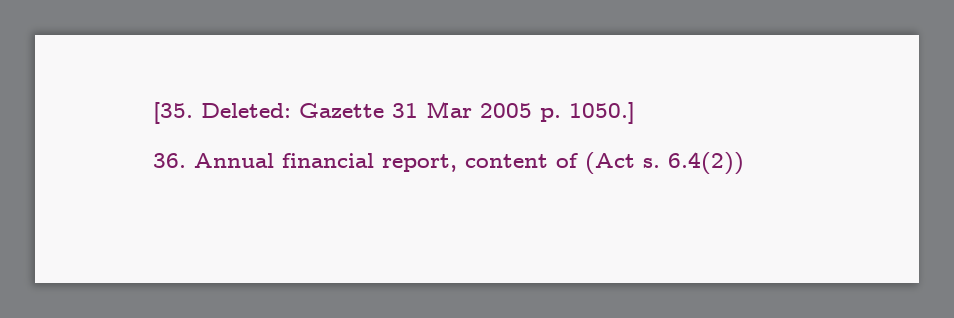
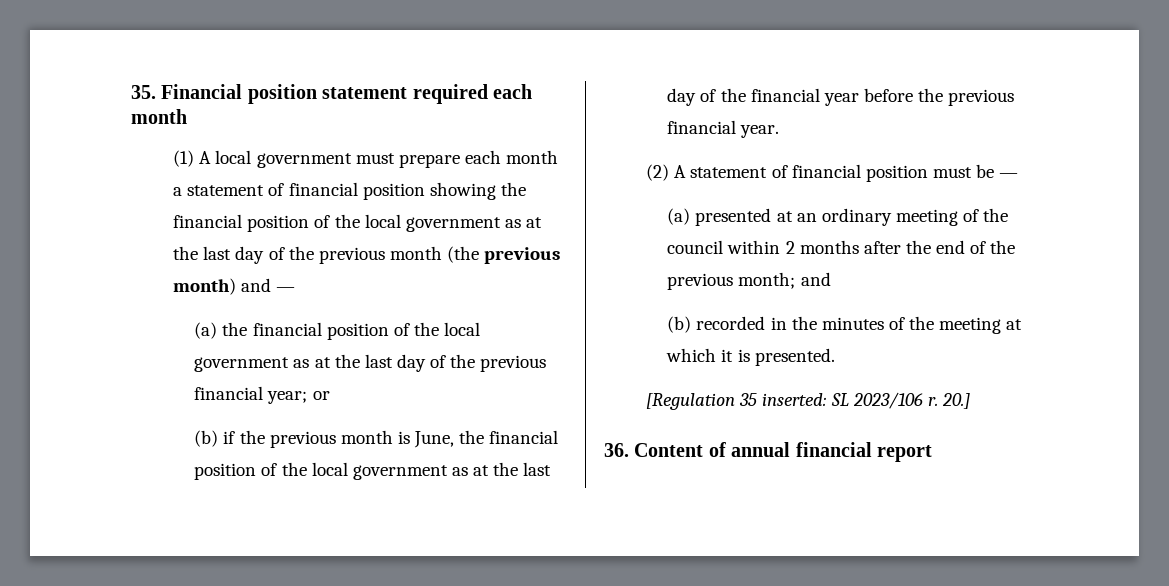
- [35. Deleted: Gazette 31 Mar 2005 p. 1050.]
- 36. Annual financial report, content of (Act s. 6.4(2))
+ 35. Financial position statement required each month
+ (1) A local government must prepare each month a statement of financial position showing the financial position of the local government as at the last day of the previous month (the previous month) and —
+ (a) the financial position of the local government as at the last day of the previous financial year; or
+ (b) if the previous month is June, the financial position of the local government as at the last day of the financial year before the previous financial year.
+ (2) A statement of financial position must be —
+ (a) presented at an ordinary meeting of the council within 2 months after the end of the previous month; and
+ (b) recorded in the minutes of the meeting at which it is presented.
+ [Regulation 35 inserted: SL 2023/106 r. 20.]
+ 36. Content of annual financial report

